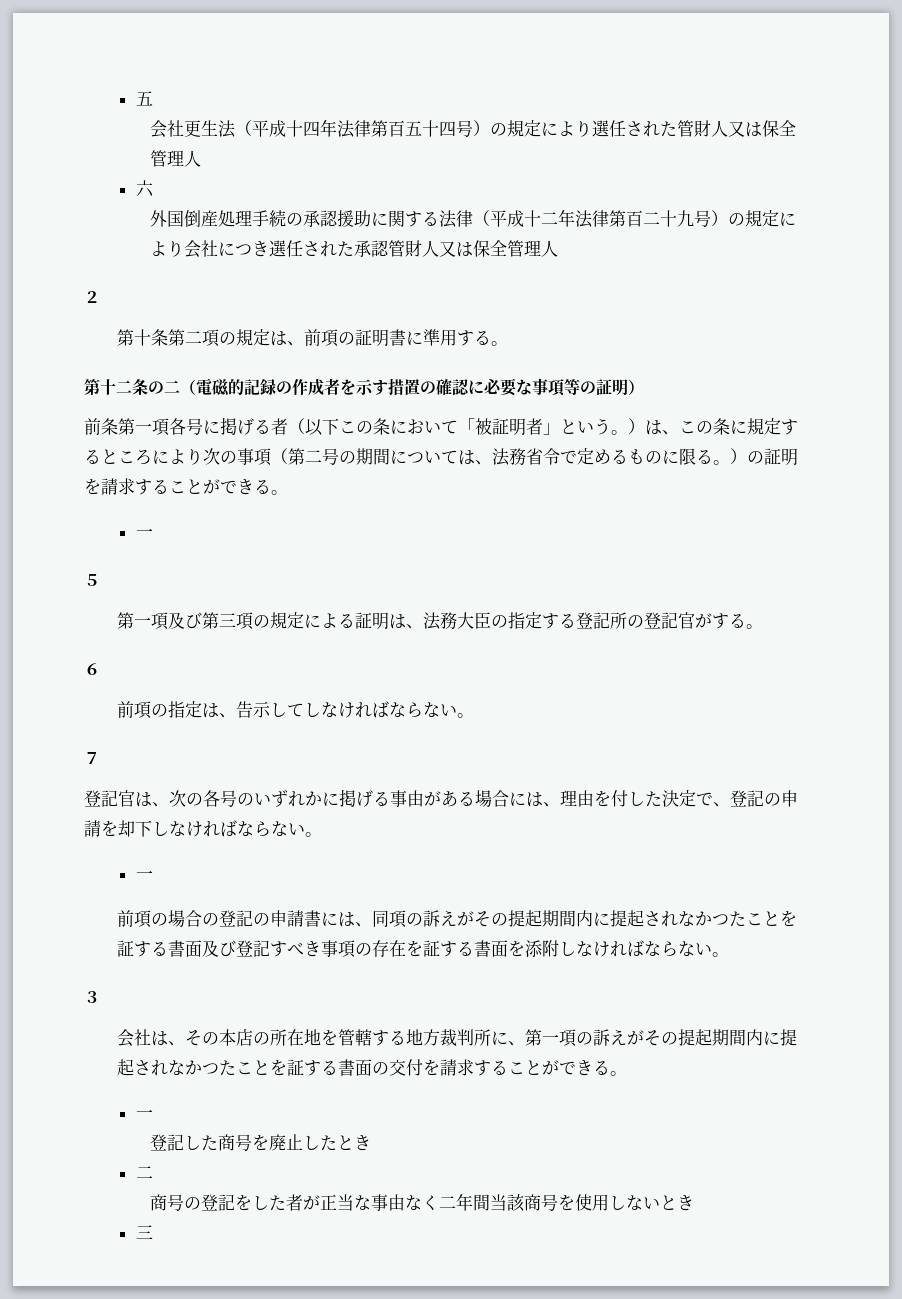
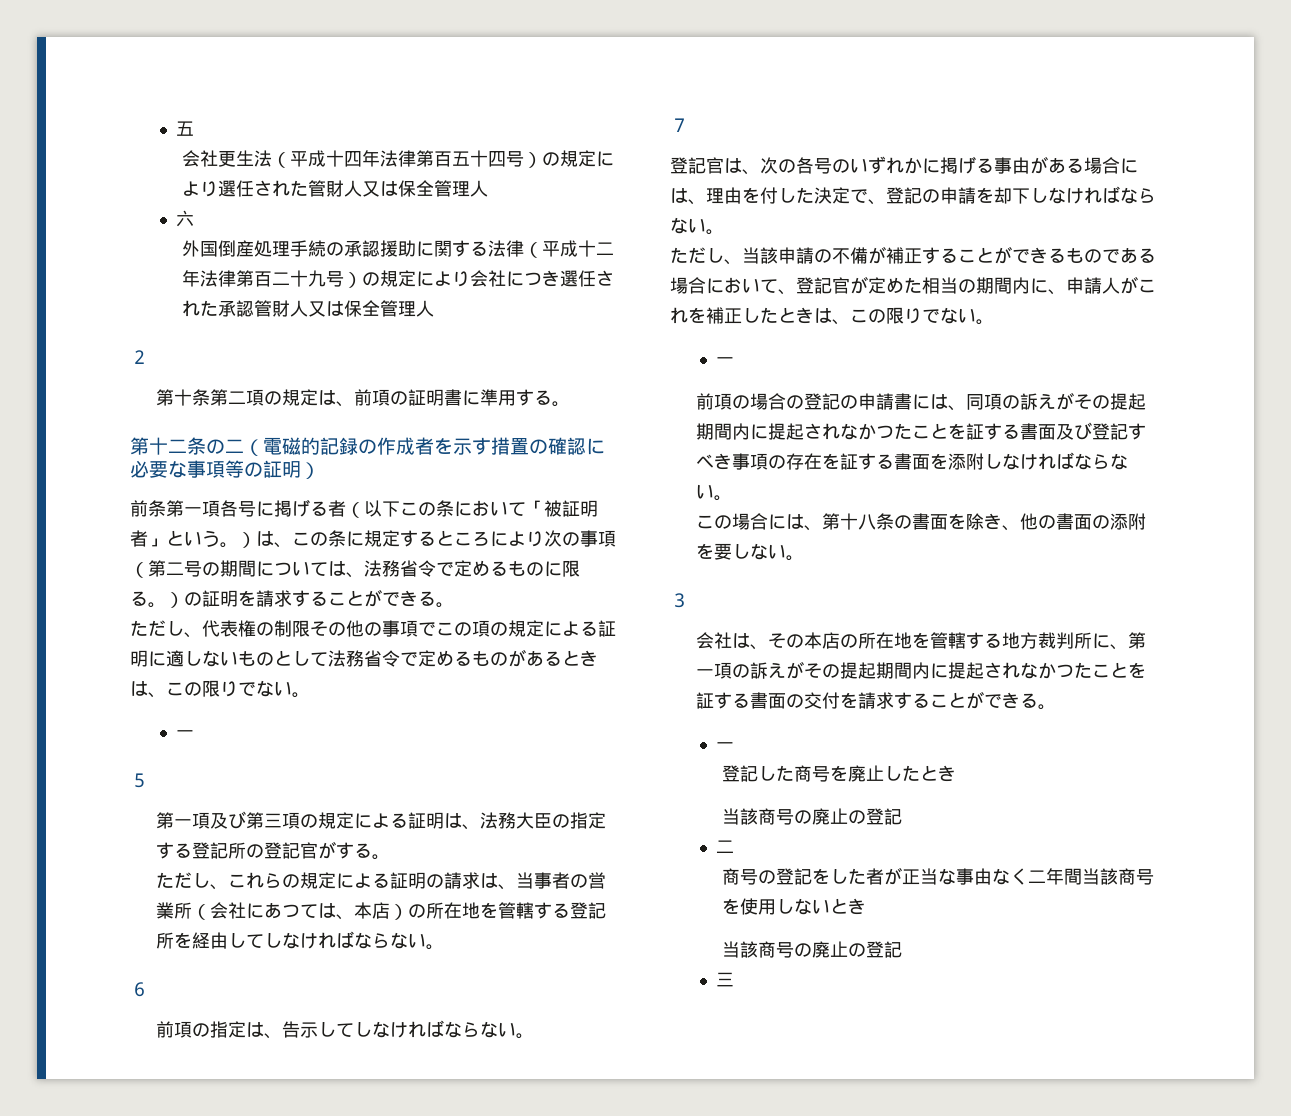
+ ただし、代表権の制限その他の事項でこの項の規定による証明に適しないものとして法務省令で定めるものがあるときは、この限りでない。
+ ただし、これらの規定による証明の請求は、当事者の営業所（会社にあつては、本店）の所在地を管轄する登記所を経由してしなければならない。
+ ただし、当該申請の不備が補正することができるものである場合において、登記官が定めた相当の期間内に、申請人がこれを補正したときは、この限りでない。
+ この場合には、第十八条の書面を除き、他の書面の添附を要しない。
  登記した商号を廃止したとき
+ 当該商号の廃止の登記
  商号の登記をした者が正当な事由なく二年間当該商号を使用しないとき
+ 当該商号の廃止の登記

